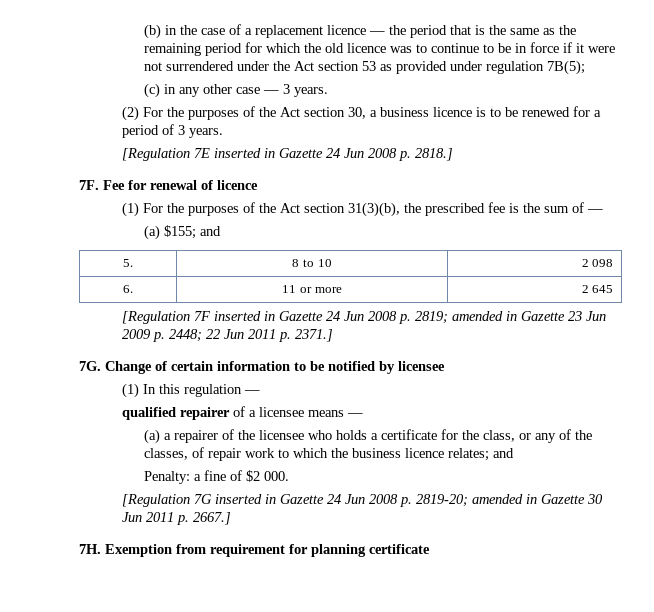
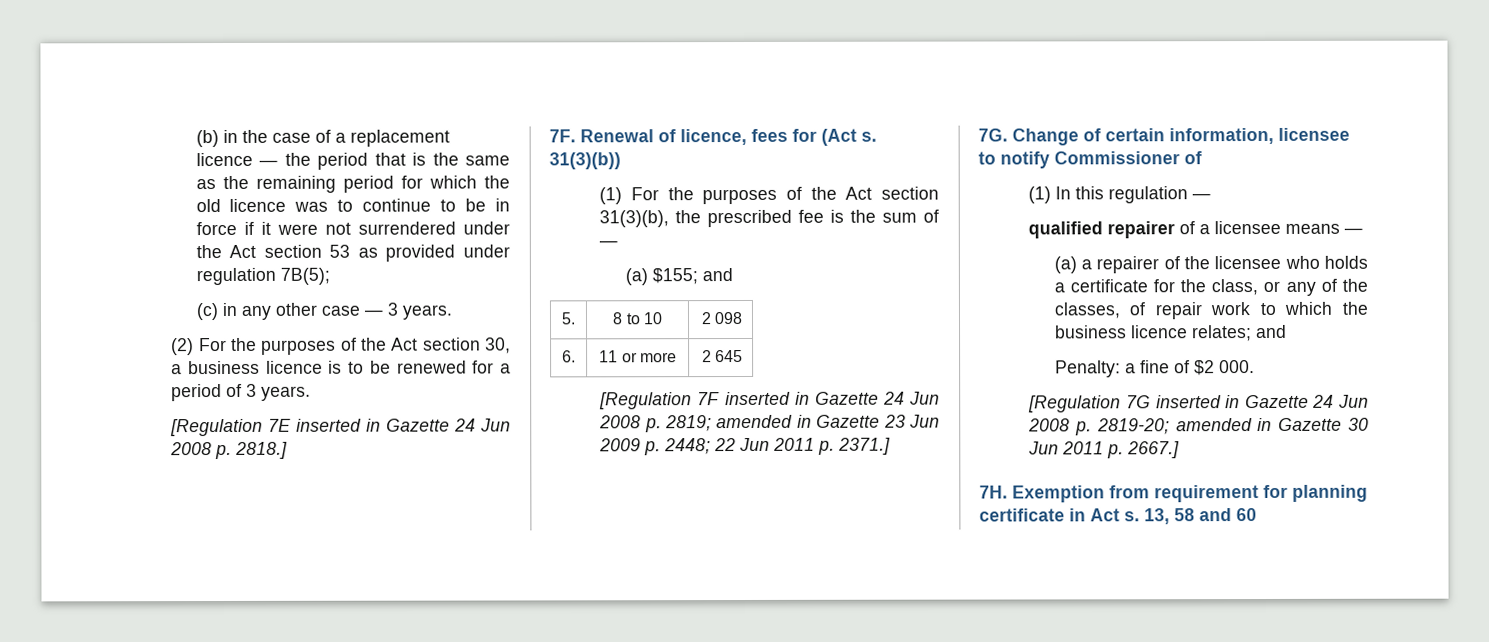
- Fee for renewal of licence
+ Renewal of licence, fees for (Act s. 31(3)(b))
- Change of certain information to be notified by licensee
+ Change of certain information, licensee to notify Commissioner of
- Exemption from requirement for planning certificate
+ Exemption from requirement for planning certificate in Act s. 13, 58 and 60

